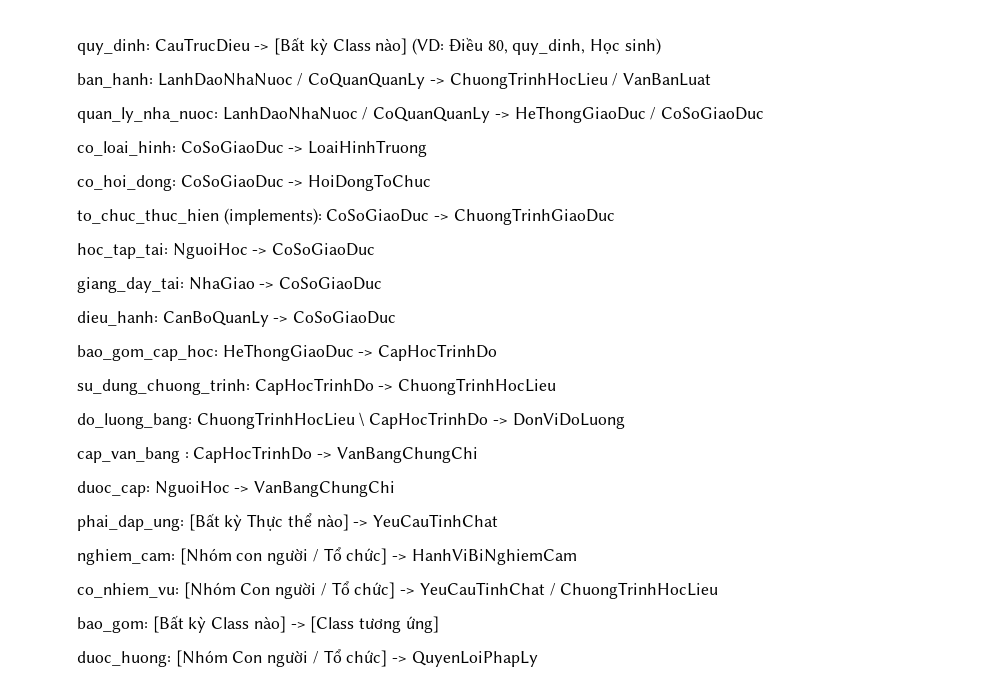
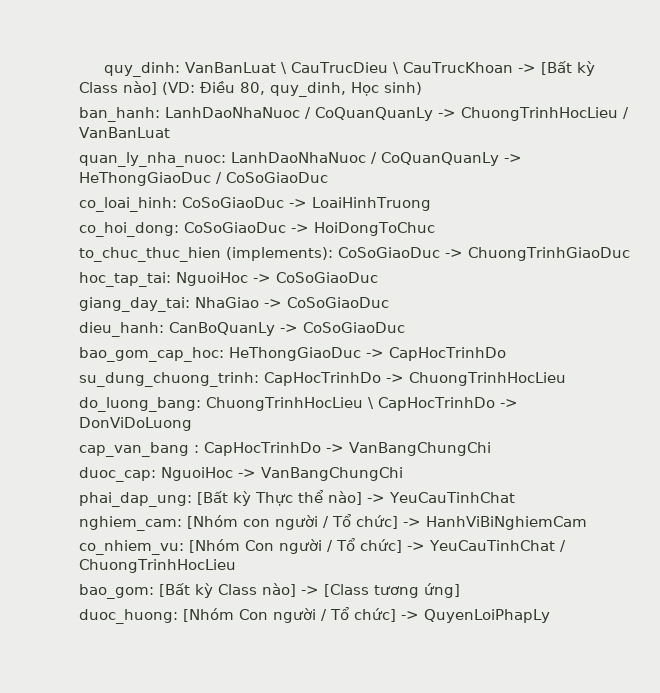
- quy_dinh: CauTrucDieu -> [Bất kỳ Class nào] (VD: Điều 80, quy_dinh, Học sinh)
+ quy_dinh: VanBanLuat \ CauTrucDieu \ CauTrucKhoan -> [Bất kỳ Class nào] (VD: Điều 80, quy_dinh, Học sinh)

